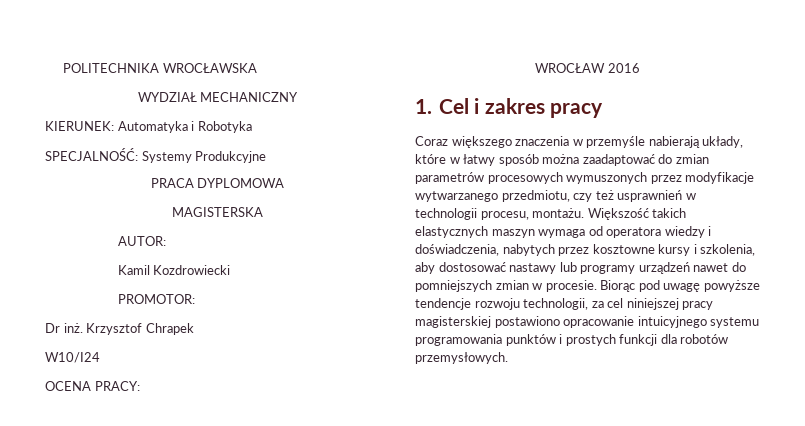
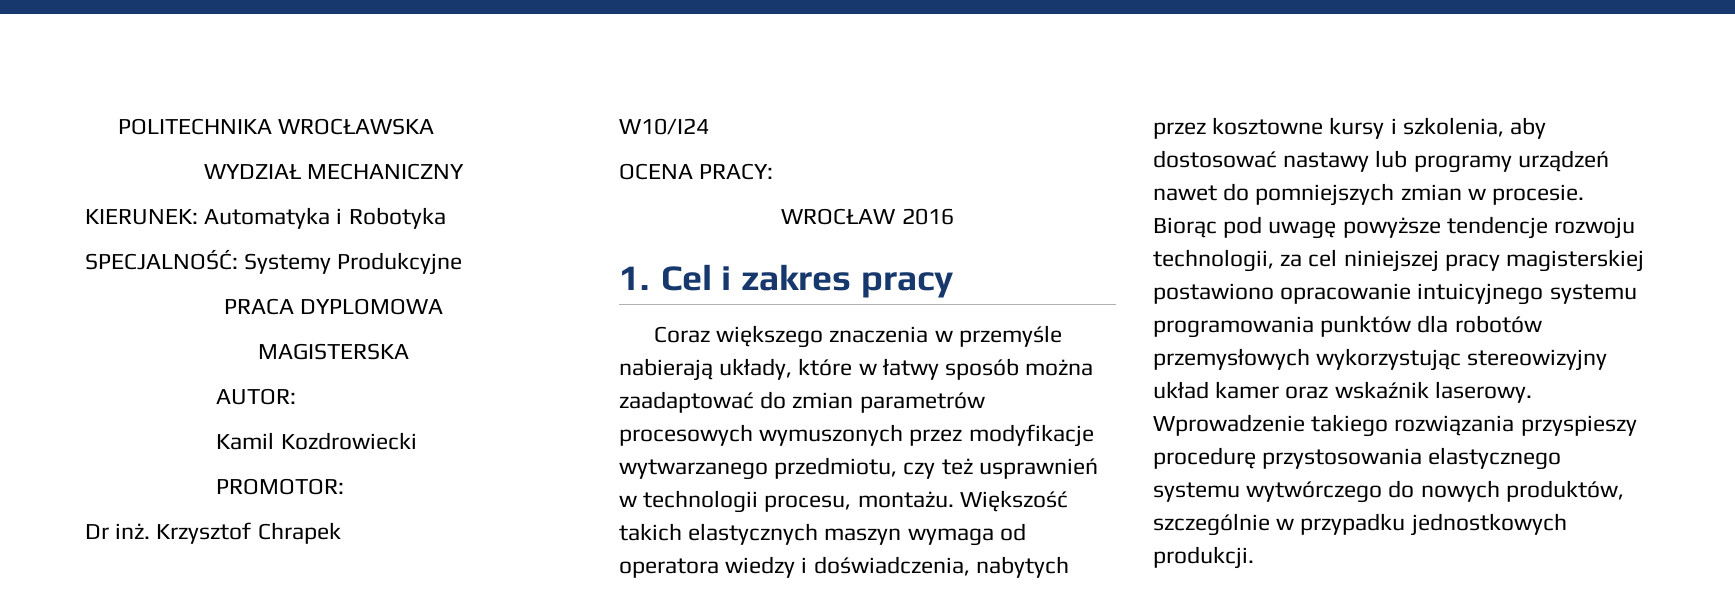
- Biorąc pod uwagę powyższe tendencje rozwoju technologii, za cel niniejszej pracy magisterskiej postawiono opracowanie intuicyjnego systemu programowania punktów i prostych funkcji dla robotów przemysłowych.
+ Biorąc pod uwagę powyższe tendencje rozwoju technologii, za cel niniejszej pracy magisterskiej postawiono opracowanie intuicyjnego systemu programowania punktów dla robotów przemysłowych wykorzystując stereowizyjny układ kamer oraz wskaźnik laserowy. Wprowadzenie takiego rozwiązania przyspieszy procedurę przystosowania elastycznego systemu wytwórczego do nowych produktów, szczególnie w przypadku jednostkowych produkcji.

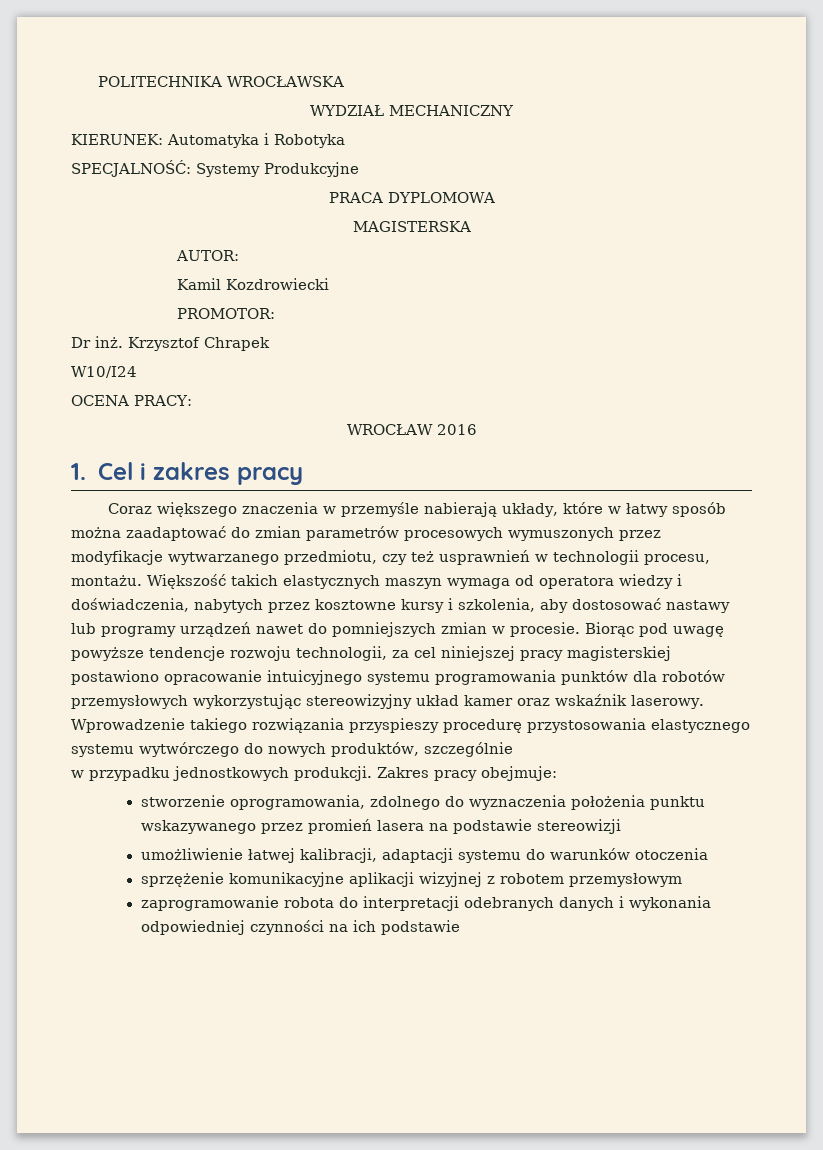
- Wprowadzenie takiego rozwiązania przyspieszy procedurę przystosowania elastycznego systemu wytwórczego do nowych produktów, szczególnie w przypadku jednostkowych produkcji.
+ Wprowadzenie takiego rozwiązania przyspieszy procedurę przystosowania elastycznego systemu wytwórczego do nowych produktów, szczególnie
+ w przypadku jednostkowych produkcji.
+ Zakres pracy obejmuje:
+ stworzenie oprogramowania, zdolnego do wyznaczenia położenia punktu wskazywanego przez promień lasera na podstawie stereowizji
+ umożliwienie łatwej kalibracji, adaptacji systemu do warunków otoczenia
+ sprzężenie komunikacyjne aplikacji wizyjnej z robotem przemysłowym
+ zaprogramowanie robota do interpretacji odebranych danych i wykonania odpowiedniej czynności na ich podstawie

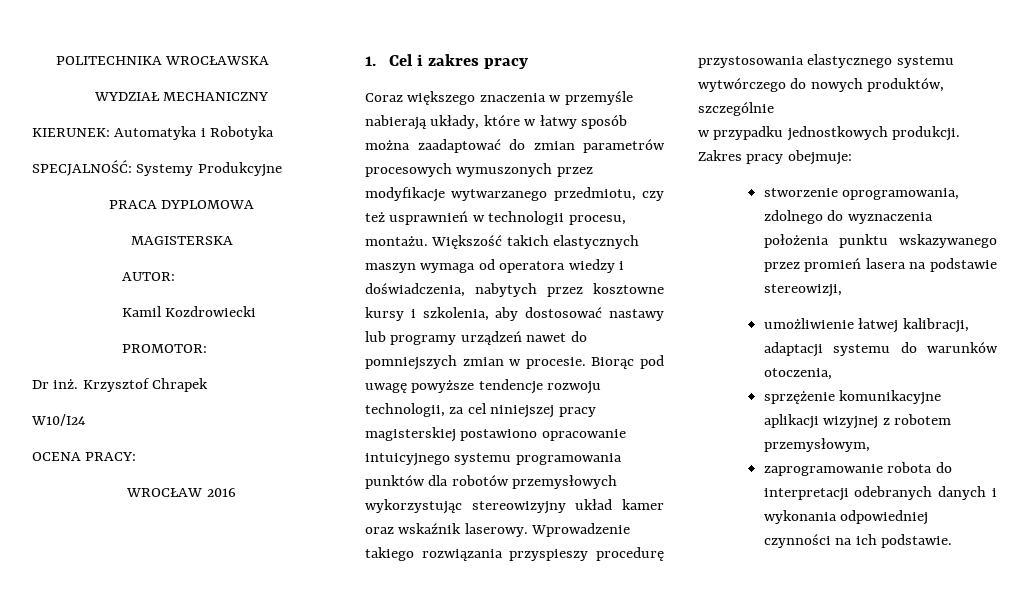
- stworzenie oprogramowania, zdolnego do wyznaczenia położenia punktu wskazywanego przez promień lasera na podstawie stereowizji
+ stworzenie oprogramowania, zdolnego do wyznaczenia położenia punktu wskazywanego przez promień lasera na podstawie stereowizji,
- umożliwienie łatwej kalibracji, adaptacji systemu do warunków otoczenia
+ umożliwienie łatwej kalibracji, adaptacji systemu do warunków otoczenia,
- sprzężenie komunikacyjne aplikacji wizyjnej z robotem przemysłowym
+ sprzężenie komunikacyjne aplikacji wizyjnej z robotem przemysłowym,
- zaprogramowanie robota do interpretacji odebranych danych i wykonania odpowiedniej czynności na ich podstawie
+ zaprogramowanie robota do interpretacji odebranych danych i wykonania odpowiedniej czynności na ich podstawie.

